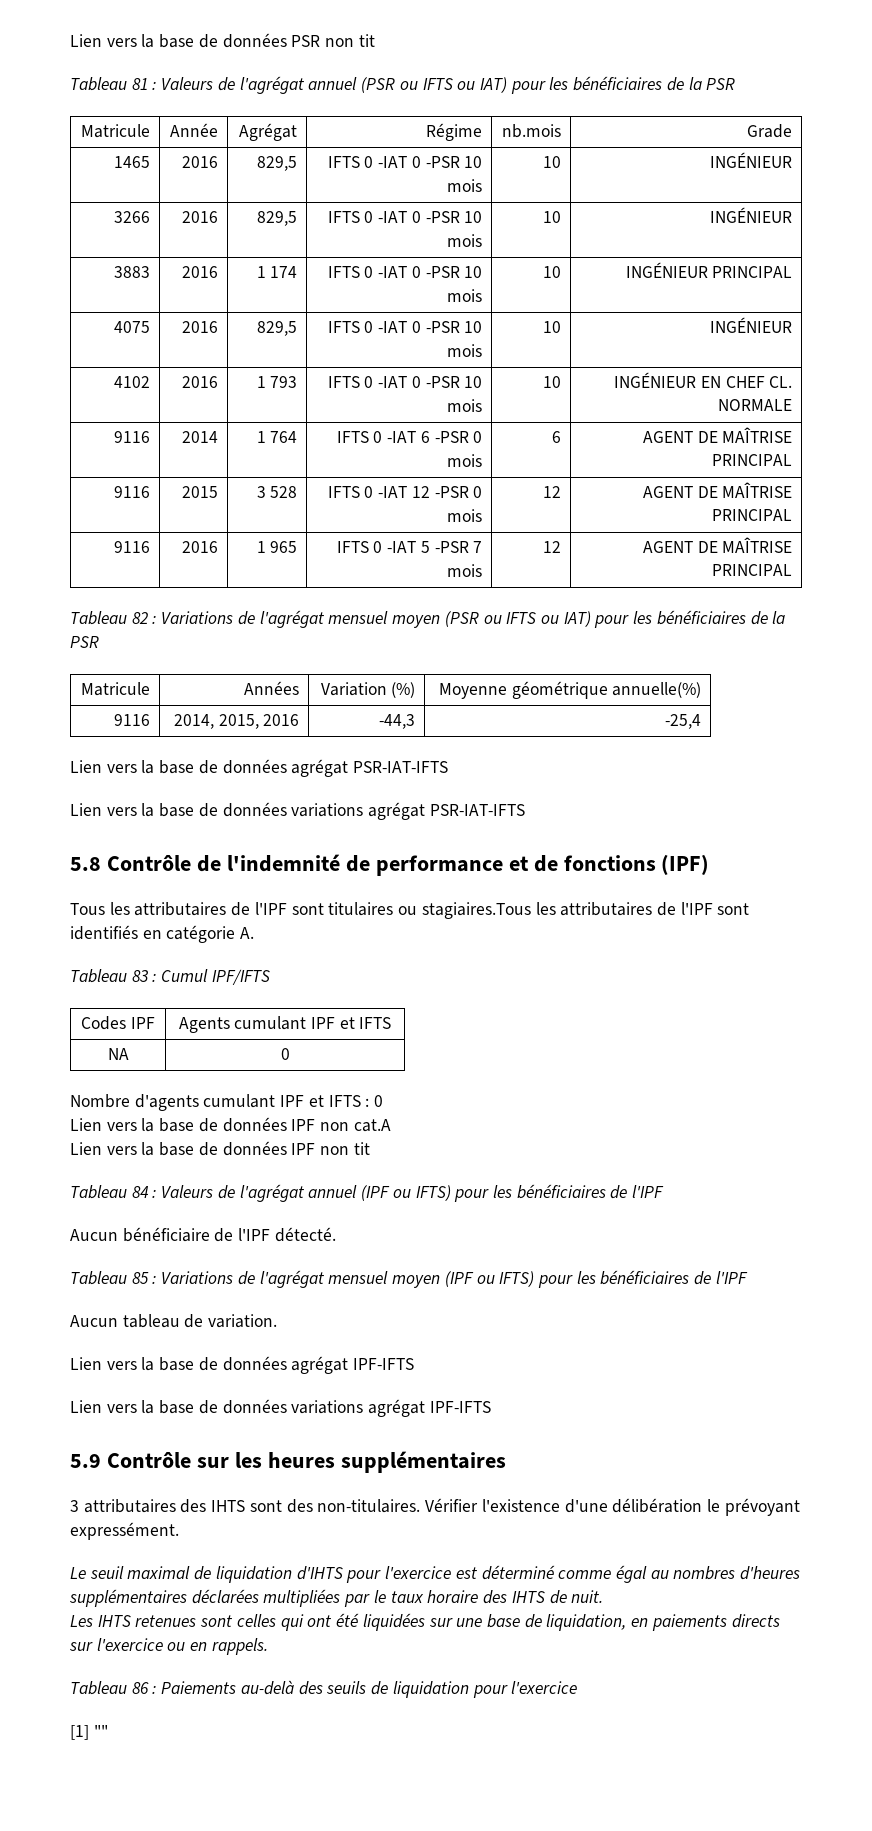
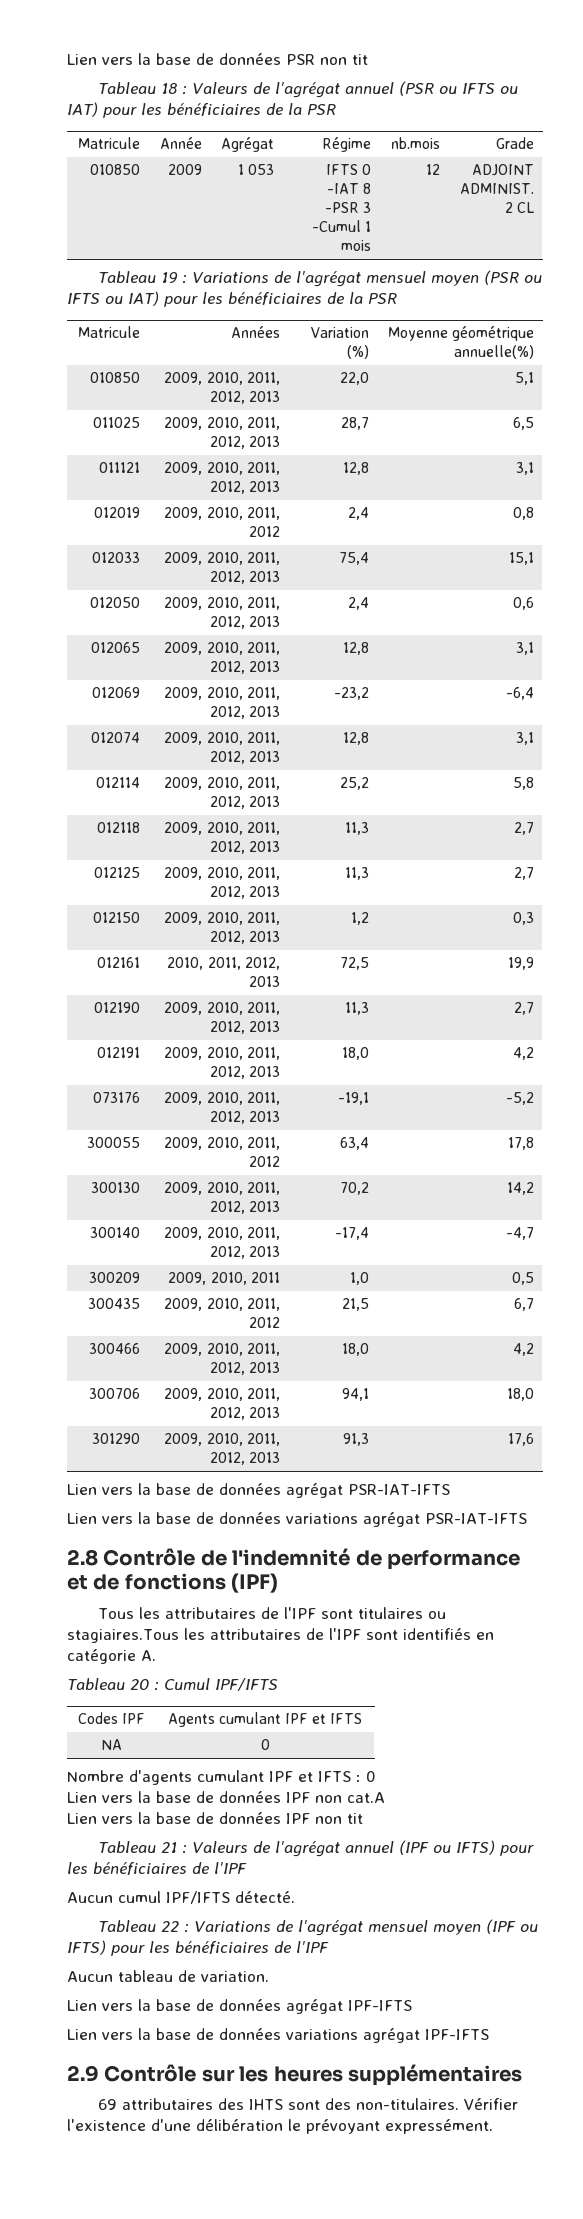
- Tableau 81 : Valeurs de l'agrégat annuel (PSR ou IFTS ou IAT) pour les bénéficiaires de la PSR
+ Tableau 18 : Valeurs de l'agrégat annuel (PSR ou IFTS ou IAT) pour les bénéficiaires de la PSR
- 1465 | 2016 | 829,5 | IFTS 0 -IAT 0 -PSR 10 mois | 10 | INGÉNIEUR
- 3266 | 2016 | 829,5 | IFTS 0 -IAT 0 -PSR 10 mois | 10 | INGÉNIEUR
- 3883 | 2016 | 1 174 | IFTS 0 -IAT 0 -PSR 10 mois | 10 | INGÉNIEUR PRINCIPAL
- 4075 | 2016 | 829,5 | IFTS 0 -IAT 0 -PSR 10 mois | 10 | INGÉNIEUR
- 4102 | 2016 | 1 793 | IFTS 0 -IAT 0 -PSR 10 mois | 10 | INGÉNIEUR EN CHEF CL. NORMALE
- 9116 | 2014 | 1 764 | IFTS 0 -IAT 6 -PSR 0 mois | 6 | AGENT DE MAÎTRISE PRINCIPAL
- 9116 | 2015 | 3 528 | IFTS 0 -IAT 12 -PSR 0 mois | 12 | AGENT DE MAÎTRISE PRINCIPAL
- 9116 | 2016 | 1 965 | IFTS 0 -IAT 5 -PSR 7 mois | 12 | AGENT DE MAÎTRISE PRINCIPAL
- Tableau 82 : Variations de l'agrégat mensuel moyen (PSR ou IFTS ou IAT) pour les bénéficiaires de la PSR
+ 010850 | 2009 | 1 053 | IFTS 0 -IAT 8 -PSR 3 -Cumul 1 mois | 12 | ADJOINT ADMINIST. 2 CL
+ Tableau 19 : Variations de l'agrégat mensuel moyen (PSR ou IFTS ou IAT) pour les bénéficiaires de la PSR
- 9116 | 2014, 2015, 2016 | -44,3 | -25,4
+ 010850 | 2009, 2010, 2011, 2012, 2013 | 22,0 | 5,1
+ 011025 | 2009, 2010, 2011, 2012, 2013 | 28,7 | 6,5
+ 011121 | 2009, 2010, 2011, 2012, 2013 | 12,8 | 3,1
+ 012019 | 2009, 2010, 2011, 2012 | 2,4 | 0,8
+ 012033 | 2009, 2010, 2011, 2012, 2013 | 75,4 | 15,1
+ 012050 | 2009, 2010, 2011, 2012, 2013 | 2,4 | 0,6
+ 012065 | 2009, 2010, 2011, 2012, 2013 | 12,8 | 3,1
+ 012069 | 2009, 2010, 2011, 2012, 2013 | -23,2 | -6,4
+ 012074 | 2009, 2010, 2011, 2012, 2013 | 12,8 | 3,1
+ 012114 | 2009, 2010, 2011, 2012, 2013 | 25,2 | 5,8
+ 012118 | 2009, 2010, 2011, 2012, 2013 | 11,3 | 2,7
+ 012125 | 2009, 2010, 2011, 2012, 2013 | 11,3 | 2,7
+ 012150 | 2009, 2010, 2011, 2012, 2013 | 1,2 | 0,3
+ 012161 | 2010, 2011, 2012, 2013 | 72,5 | 19,9
+ 012190 | 2009, 2010, 2011, 2012, 2013 | 11,3 | 2,7
+ 012191 | 2009, 2010, 2011, 2012, 2013 | 18,0 | 4,2
+ 073176 | 2009, 2010, 2011, 2012, 2013 | -19,1 | -5,2
+ 300055 | 2009, 2010, 2011, 2012 | 63,4 | 17,8
+ 300130 | 2009, 2010, 2011, 2012, 2013 | 70,2 | 14,2
+ 300140 | 2009, 2010, 2011, 2012, 2013 | -17,4 | -4,7
+ 300209 | 2009, 2010, 2011 | 1,0 | 0,5
+ 300435 | 2009, 2010, 2011, 2012 | 21,5 | 6,7
+ 300466 | 2009, 2010, 2011, 2012, 2013 | 18,0 | 4,2
+ 300706 | 2009, 2010, 2011, 2012, 2013 | 94,1 | 18,0
+ 301290 | 2009, 2010, 2011, 2012, 2013 | 91,3 | 17,6
- 5.8 Contrôle de l'indemnité de performance et de fonctions (IPF)
+ 2.8 Contrôle de l'indemnité de performance et de fonctions (IPF)
- Tableau 83 : Cumul IPF/IFTS
+ Tableau 20 : Cumul IPF/IFTS
- Tableau 84 : Valeurs de l'agrégat annuel (IPF ou IFTS) pour les bénéficiaires de l'IPF
+ Tableau 21 : Valeurs de l'agrégat annuel (IPF ou IFTS) pour les bénéficiaires de l'IPF
- Aucun bénéficiaire de l'IPF détecté.
+ Aucun cumul IPF/IFTS détecté.
- Tableau 85 : Variations de l'agrégat mensuel moyen (IPF ou IFTS) pour les bénéficiaires de l'IPF
+ Tableau 22 : Variations de l'agrégat mensuel moyen (IPF ou IFTS) pour les bénéficiaires de l'IPF
- 5.9 Contrôle sur les heures supplémentaires
+ 2.9 Contrôle sur les heures supplémentaires
- 3 attributaires des IHTS sont des non-titulaires.
+ 69 attributaires des IHTS sont des non-titulaires.
- Le seuil maximal de liquidation d'IHTS pour l'exercice est déterminé comme égal au nombres d'heures supplémentaires déclarées multipliées par le taux horaire des IHTS de nuit.
- Les IHTS retenues sont celles qui ont été liquidées sur une base de liquidation, en paiements directs sur l'exercice ou en rappels.
- Tableau 86 : Paiements au-delà des seuils de liquidation pour l'exercice
- [1] ""

